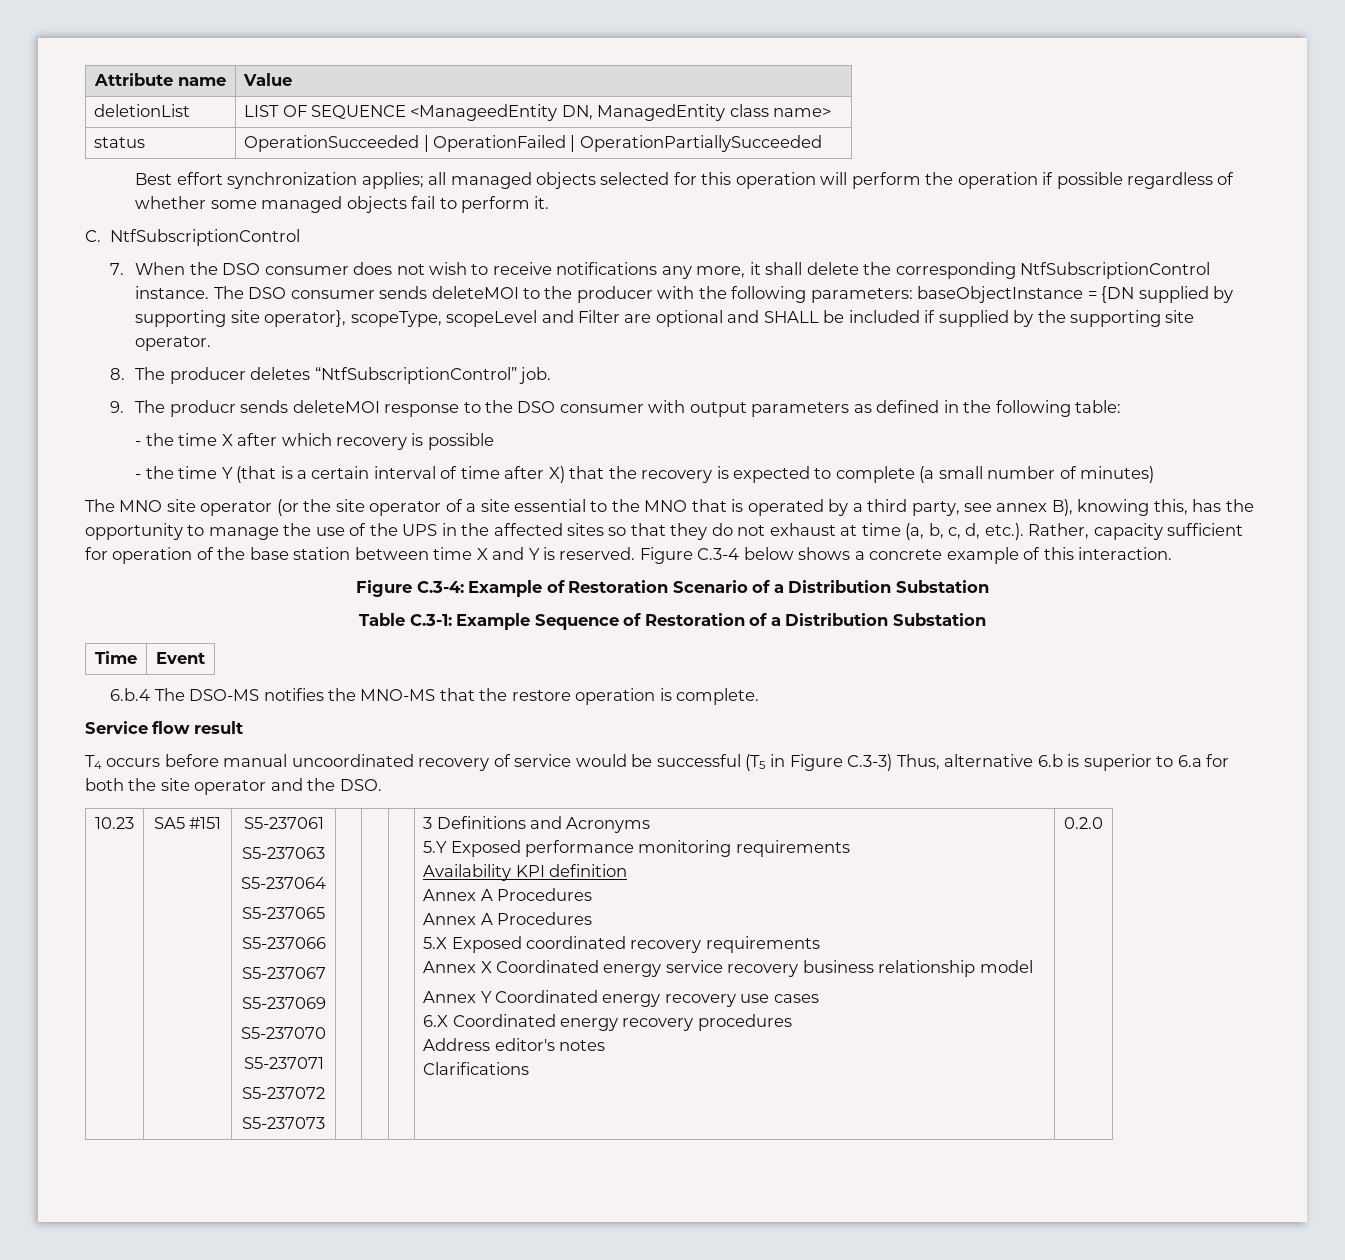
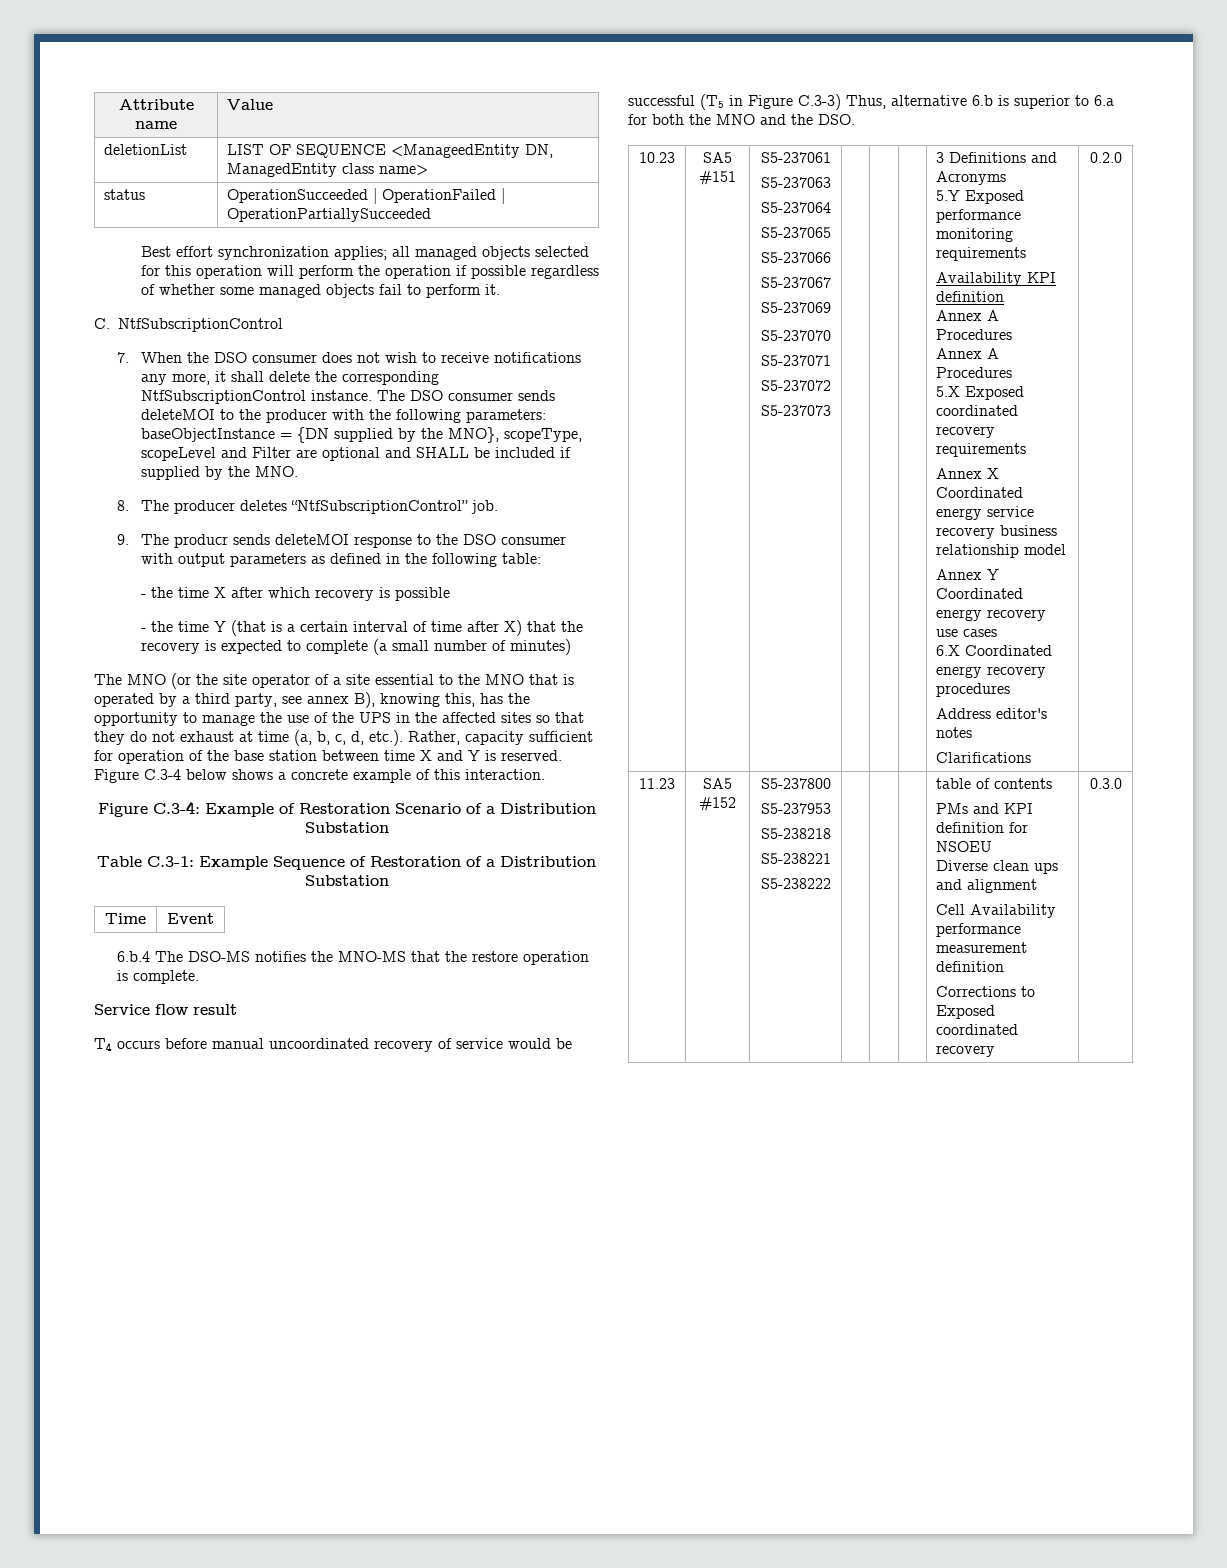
- The DSO consumer sends deleteMOI to the producer with the following parameters: baseObjectInstance = {DN supplied by supporting site operator}, scopeType, scopeLevel and Filter are optional and SHALL be included if supplied by the supporting site operator.
+ The DSO consumer sends deleteMOI to the producer with the following parameters: baseObjectInstance = {DN supplied by the MNO}, scopeType, scopeLevel and Filter are optional and SHALL be included if supplied by the MNO.
- The MNO site operator (or the site operator of a site essential to the MNO that is operated by a third party, see annex B), knowing this, has the opportunity to manage the use of the UPS in the affected sites so that they do not exhaust at time (a, b, c, d, etc.). Rather, capacity sufficient for operation of the base station between time X and Y is reserved.
+ The MNO (or the site operator of a site essential to the MNO that is operated by a third party, see annex B), knowing this, has the opportunity to manage the use of the UPS in the affected sites so that they do not exhaust at time (a, b, c, d, etc.). Rather, capacity sufficient for operation of the base station between time X and Y is reserved.
- T4 occurs before manual uncoordinated recovery of service would be successful (T5 in Figure C.3-3) Thus, alternative 6.b is superior to 6.a for both the site operator and the DSO.
+ T4 occurs before manual uncoordinated recovery of service would be successful (T5 in Figure C.3-3) Thus, alternative 6.b is superior to 6.a for both the MNO and the DSO.
+ 11.23 | SA5 #152 | S5-237800
+ S5-237953
+ S5-238218
+ S5-238221
+ S5-238222 | | | | table of contents
+ PMs and KPI definition for NSOEU
+ Diverse clean ups and alignment
+ Cell Availability performance measurement definition
+ Corrections to Exposed coordinated recovery | 0.3.0

